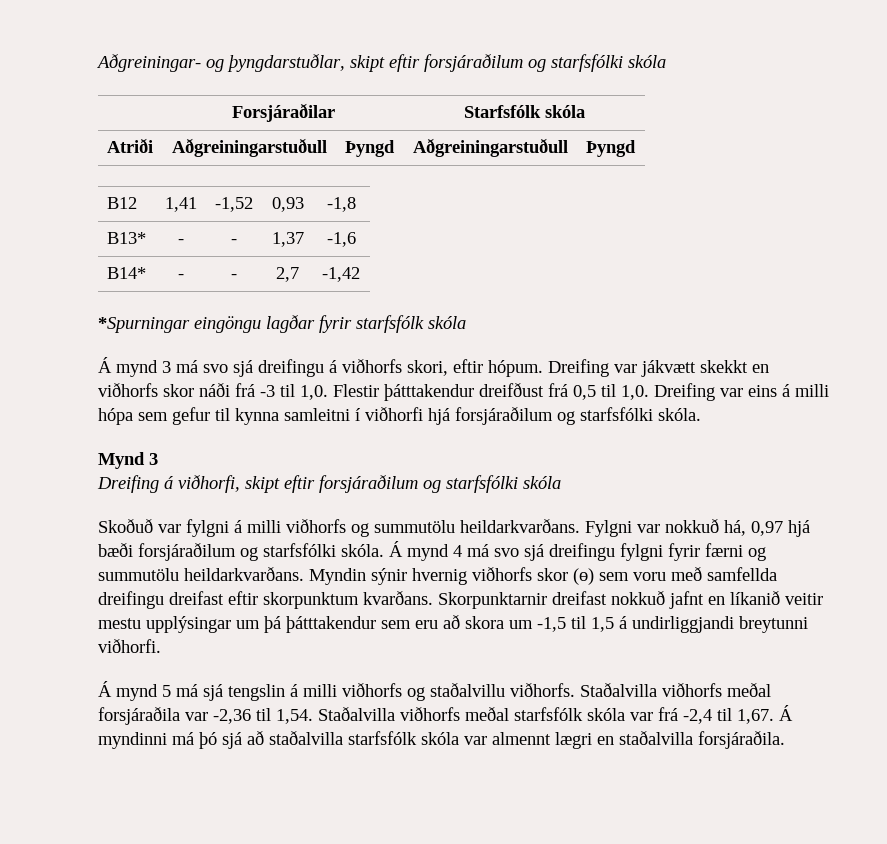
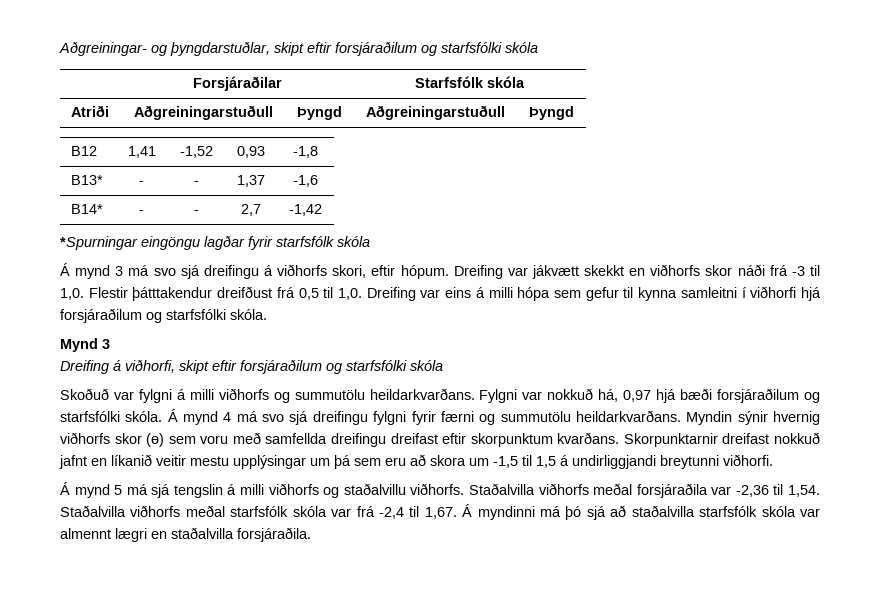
- Skorpunktarnir dreifast nokkuð jafnt en líkanið veitir mestu upplýsingar um þá þátttakendur sem eru að skora um -1,5 til 1,5 á undirliggjandi breytunni viðhorfi.
+ Skorpunktarnir dreifast nokkuð jafnt en líkanið veitir mestu upplýsingar um þá sem eru að skora um -1,5 til 1,5 á undirliggjandi breytunni viðhorfi.

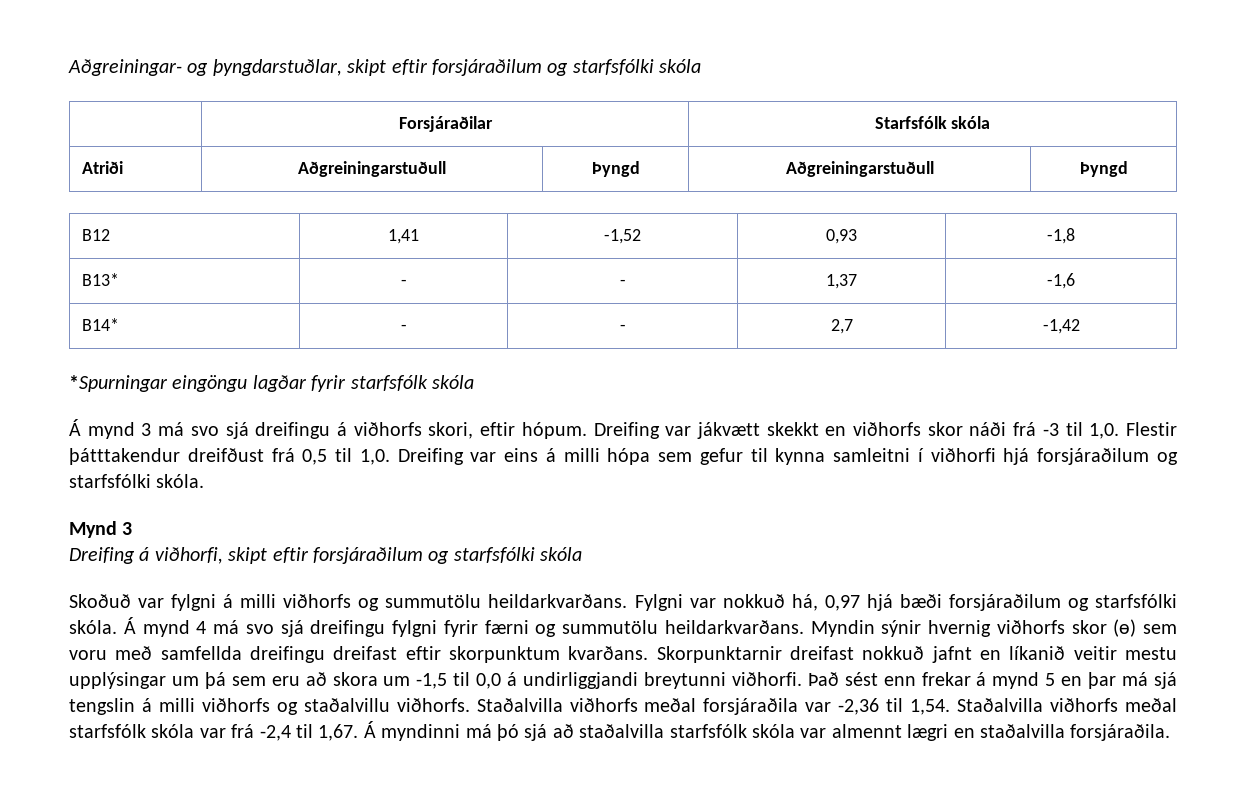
- Skorpunktarnir dreifast nokkuð jafnt en líkanið veitir mestu upplýsingar um þá sem eru að skora um -1,5 til 1,5 á undirliggjandi breytunni viðhorfi.
- Á mynd 5 má sjá tengslin á milli viðhorfs og staðalvillu viðhorfs.
+ Skorpunktarnir dreifast nokkuð jafnt en líkanið veitir mestu upplýsingar um þá sem eru að skora um -1,5 til 0,0 á undirliggjandi breytunni viðhorfi. Það sést enn frekar á mynd 5 en þar má sjá tengslin á milli viðhorfs og staðalvillu viðhorfs.

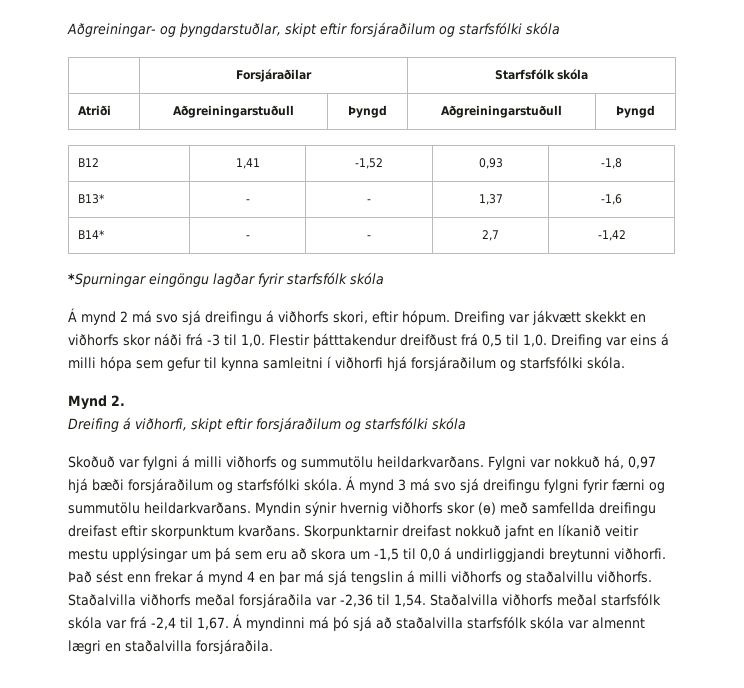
- Á mynd 3 má svo sjá dreifingu á viðhorfs skori, eftir hópum.
+ Á mynd 2 má svo sjá dreifingu á viðhorfs skori, eftir hópum.
- Mynd 3
+ Mynd 2.
- Á mynd 4 má svo sjá dreifingu fylgni fyrir færni og summutölu heildarkvarðans.
+ Á mynd 3 má svo sjá dreifingu fylgni fyrir færni og summutölu heildarkvarðans.
- Myndin sýnir hvernig viðhorfs skor (ɵ) sem voru með samfellda dreifingu dreifast eftir skorpunktum kvarðans.
+ Myndin sýnir hvernig viðhorfs skor (ɵ) með samfellda dreifingu dreifast eftir skorpunktum kvarðans.
- Það sést enn frekar á mynd 5 en þar má sjá tengslin á milli viðhorfs og staðalvillu viðhorfs.
+ Það sést enn frekar á mynd 4 en þar má sjá tengslin á milli viðhorfs og staðalvillu viðhorfs.

